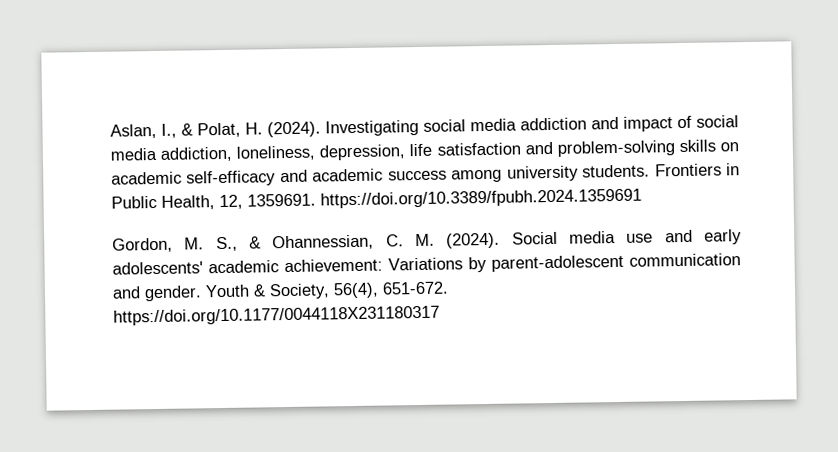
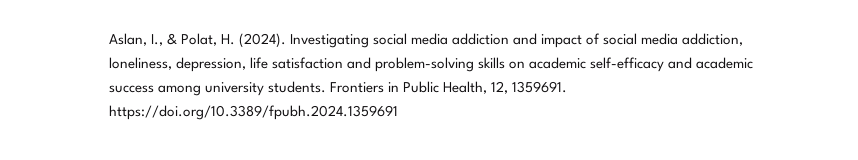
- Gordon, M. S., & Ohannessian, C. M. (2024). Social media use and early adolescents' academic achievement: Variations by parent-adolescent communication and gender. Youth & Society, 56(4), 651-672. https://doi.org/10.1177/0044118X231180317

